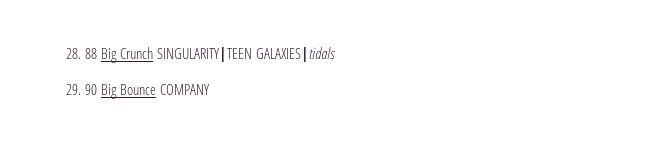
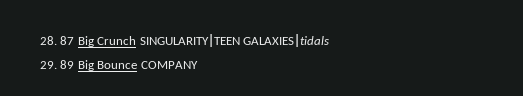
- 28. 88 Big Crunch SINGULARITY|TEEN GALAXIES|tidals
+ 28. 87 Big Crunch SINGULARITY|TEEN GALAXIES|tidals
- 29. 90 Big Bounce COMPANY
+ 29. 89 Big Bounce COMPANY

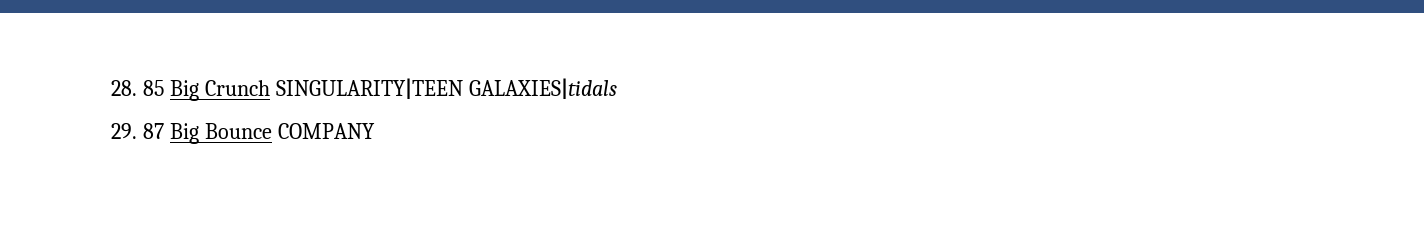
- 28. 87 Big Crunch SINGULARITY|TEEN GALAXIES|tidals
+ 28. 85 Big Crunch SINGULARITY|TEEN GALAXIES|tidals
- 29. 89 Big Bounce COMPANY
+ 29. 87 Big Bounce COMPANY

